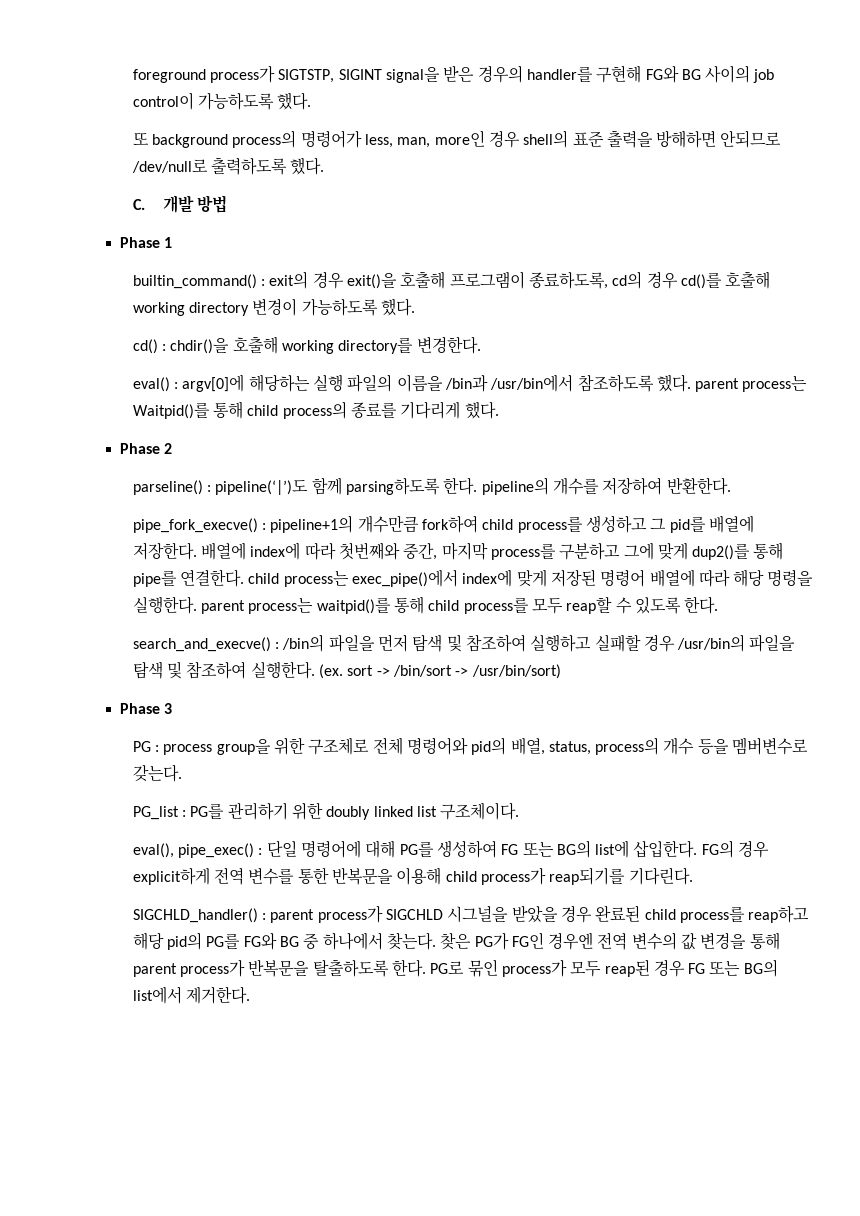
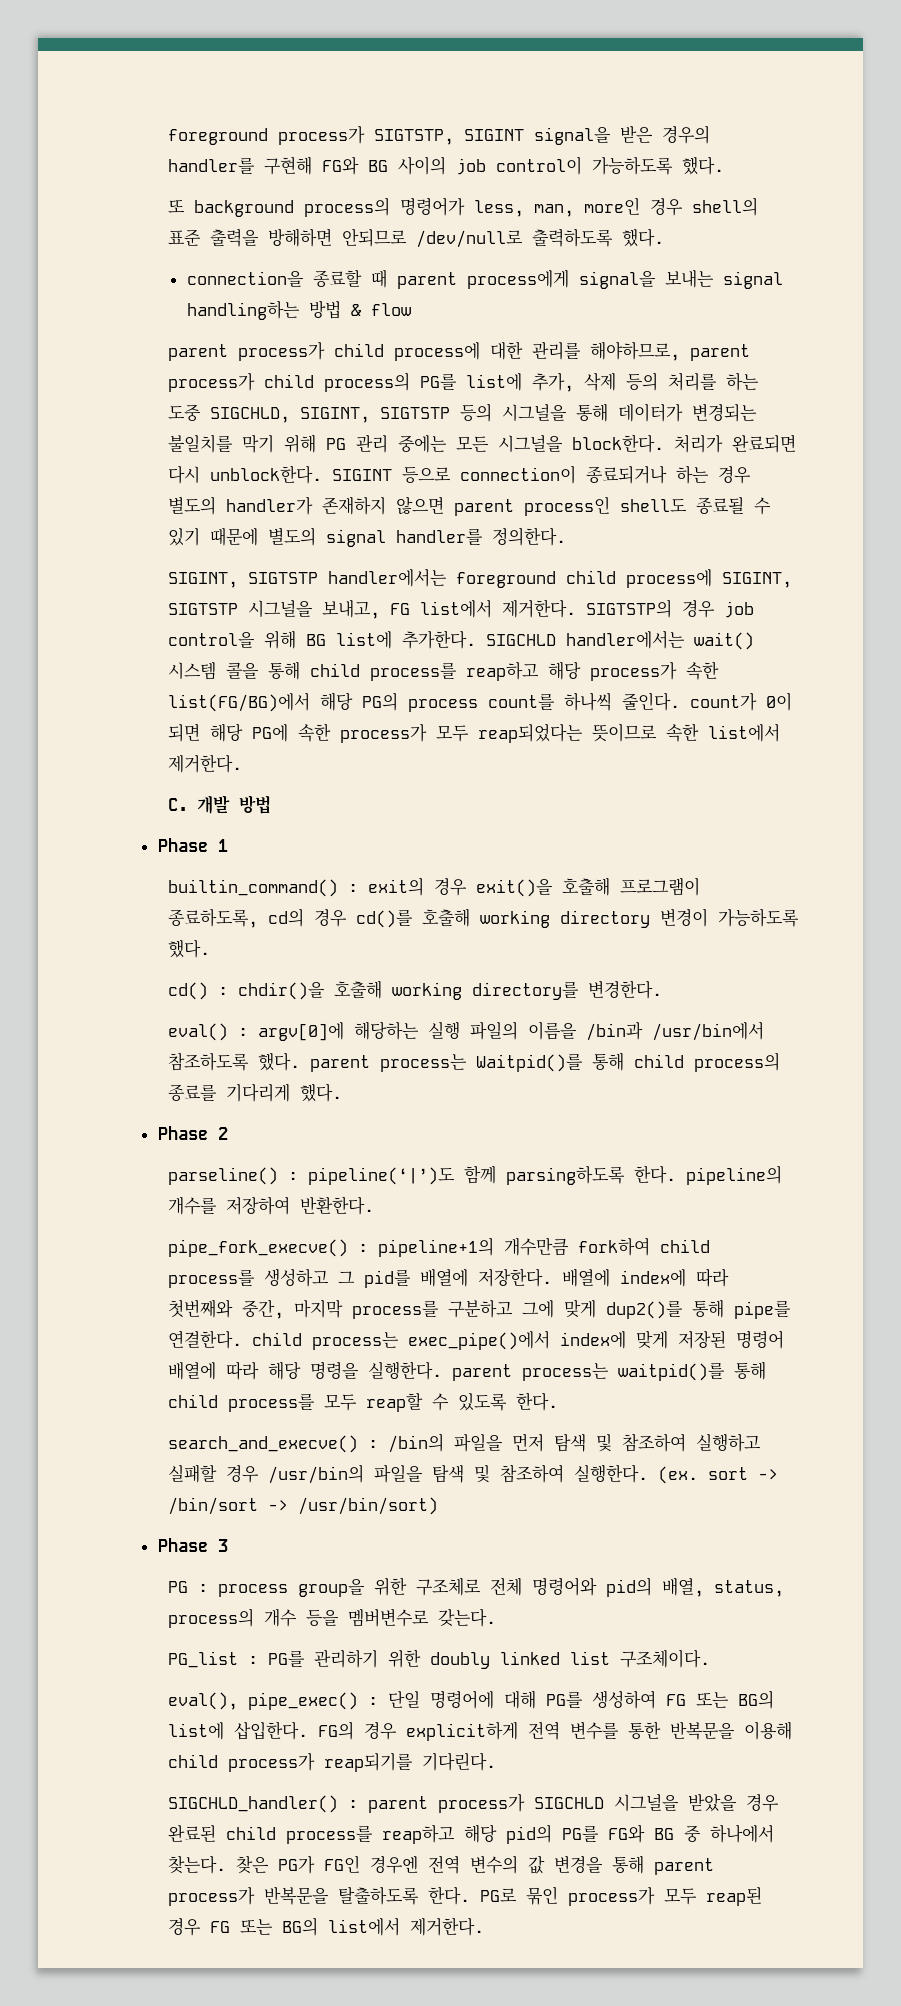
+ connection을 종료할 때 parent process에게 signal을 보내는 signal handling하는 방법 & flow
+ parent process가 child process에 대한 관리를 해야하므로, parent process가 child process의 PG를 list에 추가, 삭제 등의 처리를 하는 도중 SIGCHLD, SIGINT, SIGTSTP 등의 시그널을 통해 데이터가 변경되는 불일치를 막기 위해 PG 관리 중에는 모든 시그널을 block한다. 처리가 완료되면 다시 unblock한다. SIGINT 등으로 connection이 종료되거나 하는 경우 별도의 handler가 존재하지 않으면 parent process인 shell도 종료될 수 있기 때문에 별도의 signal handler를 정의한다.
+ SIGINT, SIGTSTP handler에서는 foreground child process에 SIGINT, SIGTSTP 시그널을 보내고, FG list에서 제거한다. SIGTSTP의 경우 job control을 위해 BG list에 추가한다. SIGCHLD handler에서는 wait() 시스템 콜을 통해 child process를 reap하고 해당 process가 속한 list(FG/BG)에서 해당 PG의 process count를 하나씩 줄인다. count가 0이 되면 해당 PG에 속한 process가 모두 reap되었다는 뜻이므로 속한 list에서 제거한다.

